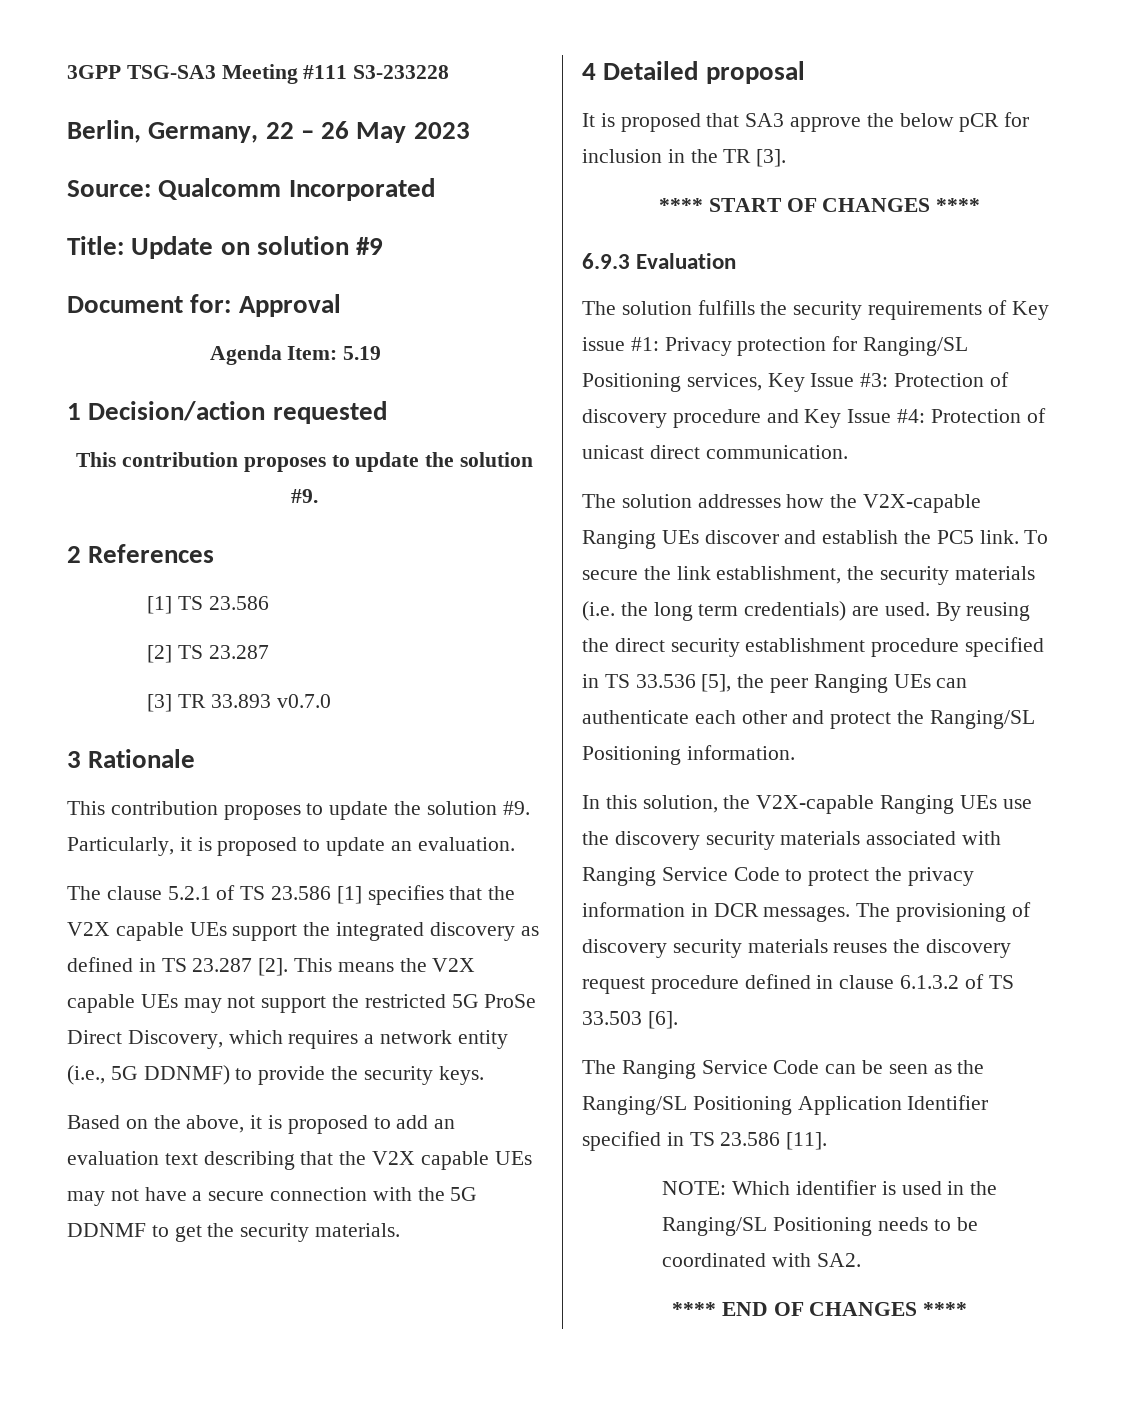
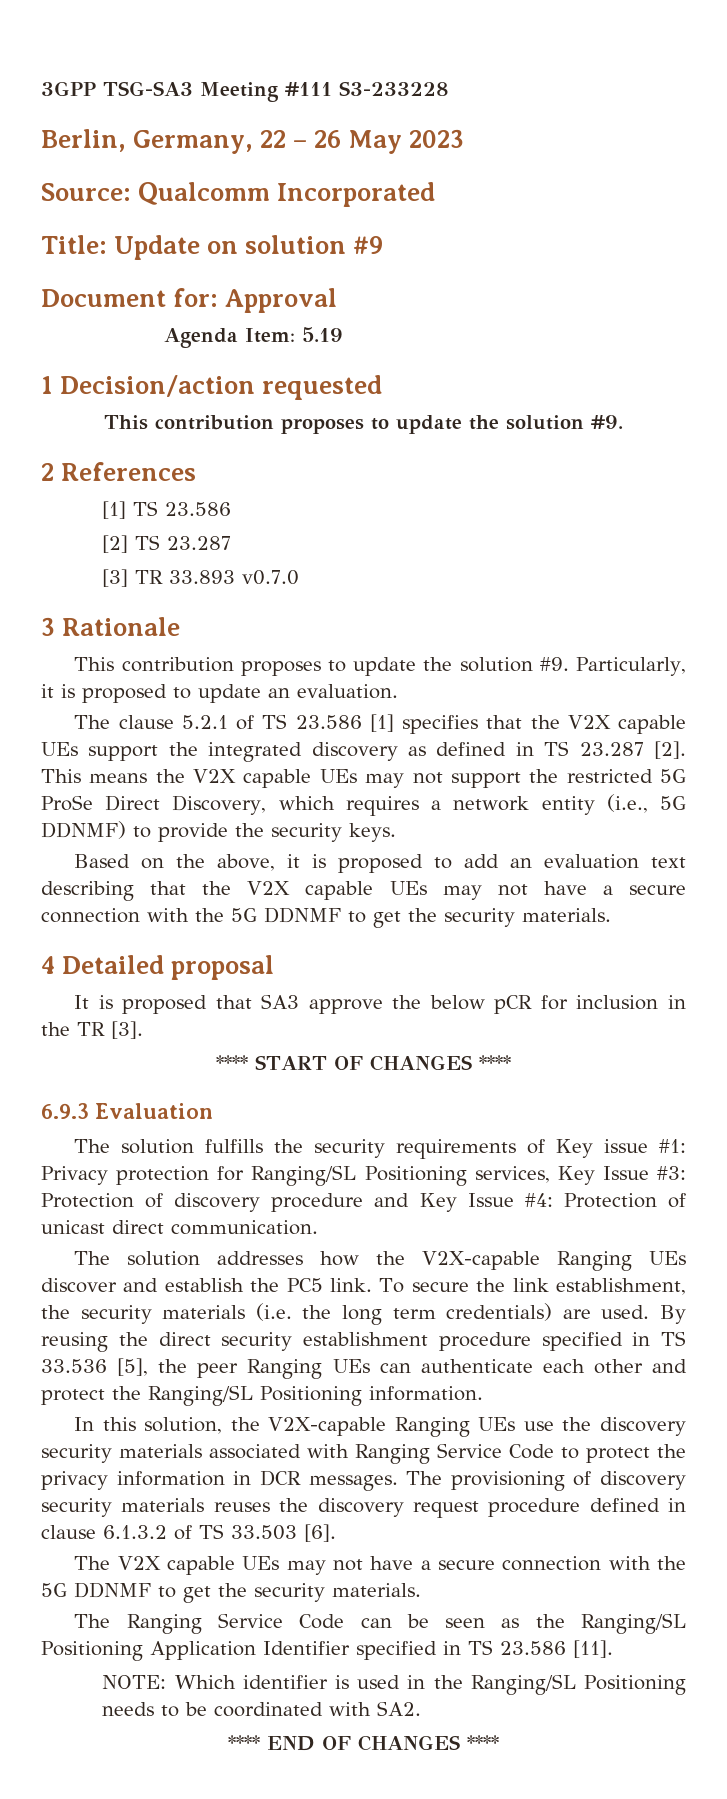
+ The V2X capable UEs may not have a secure connection with the 5G DDNMF to get the security materials.

